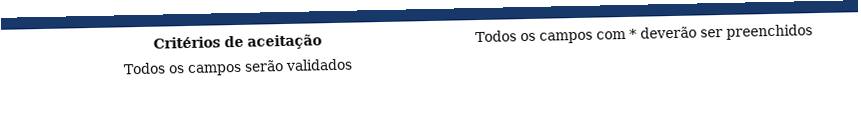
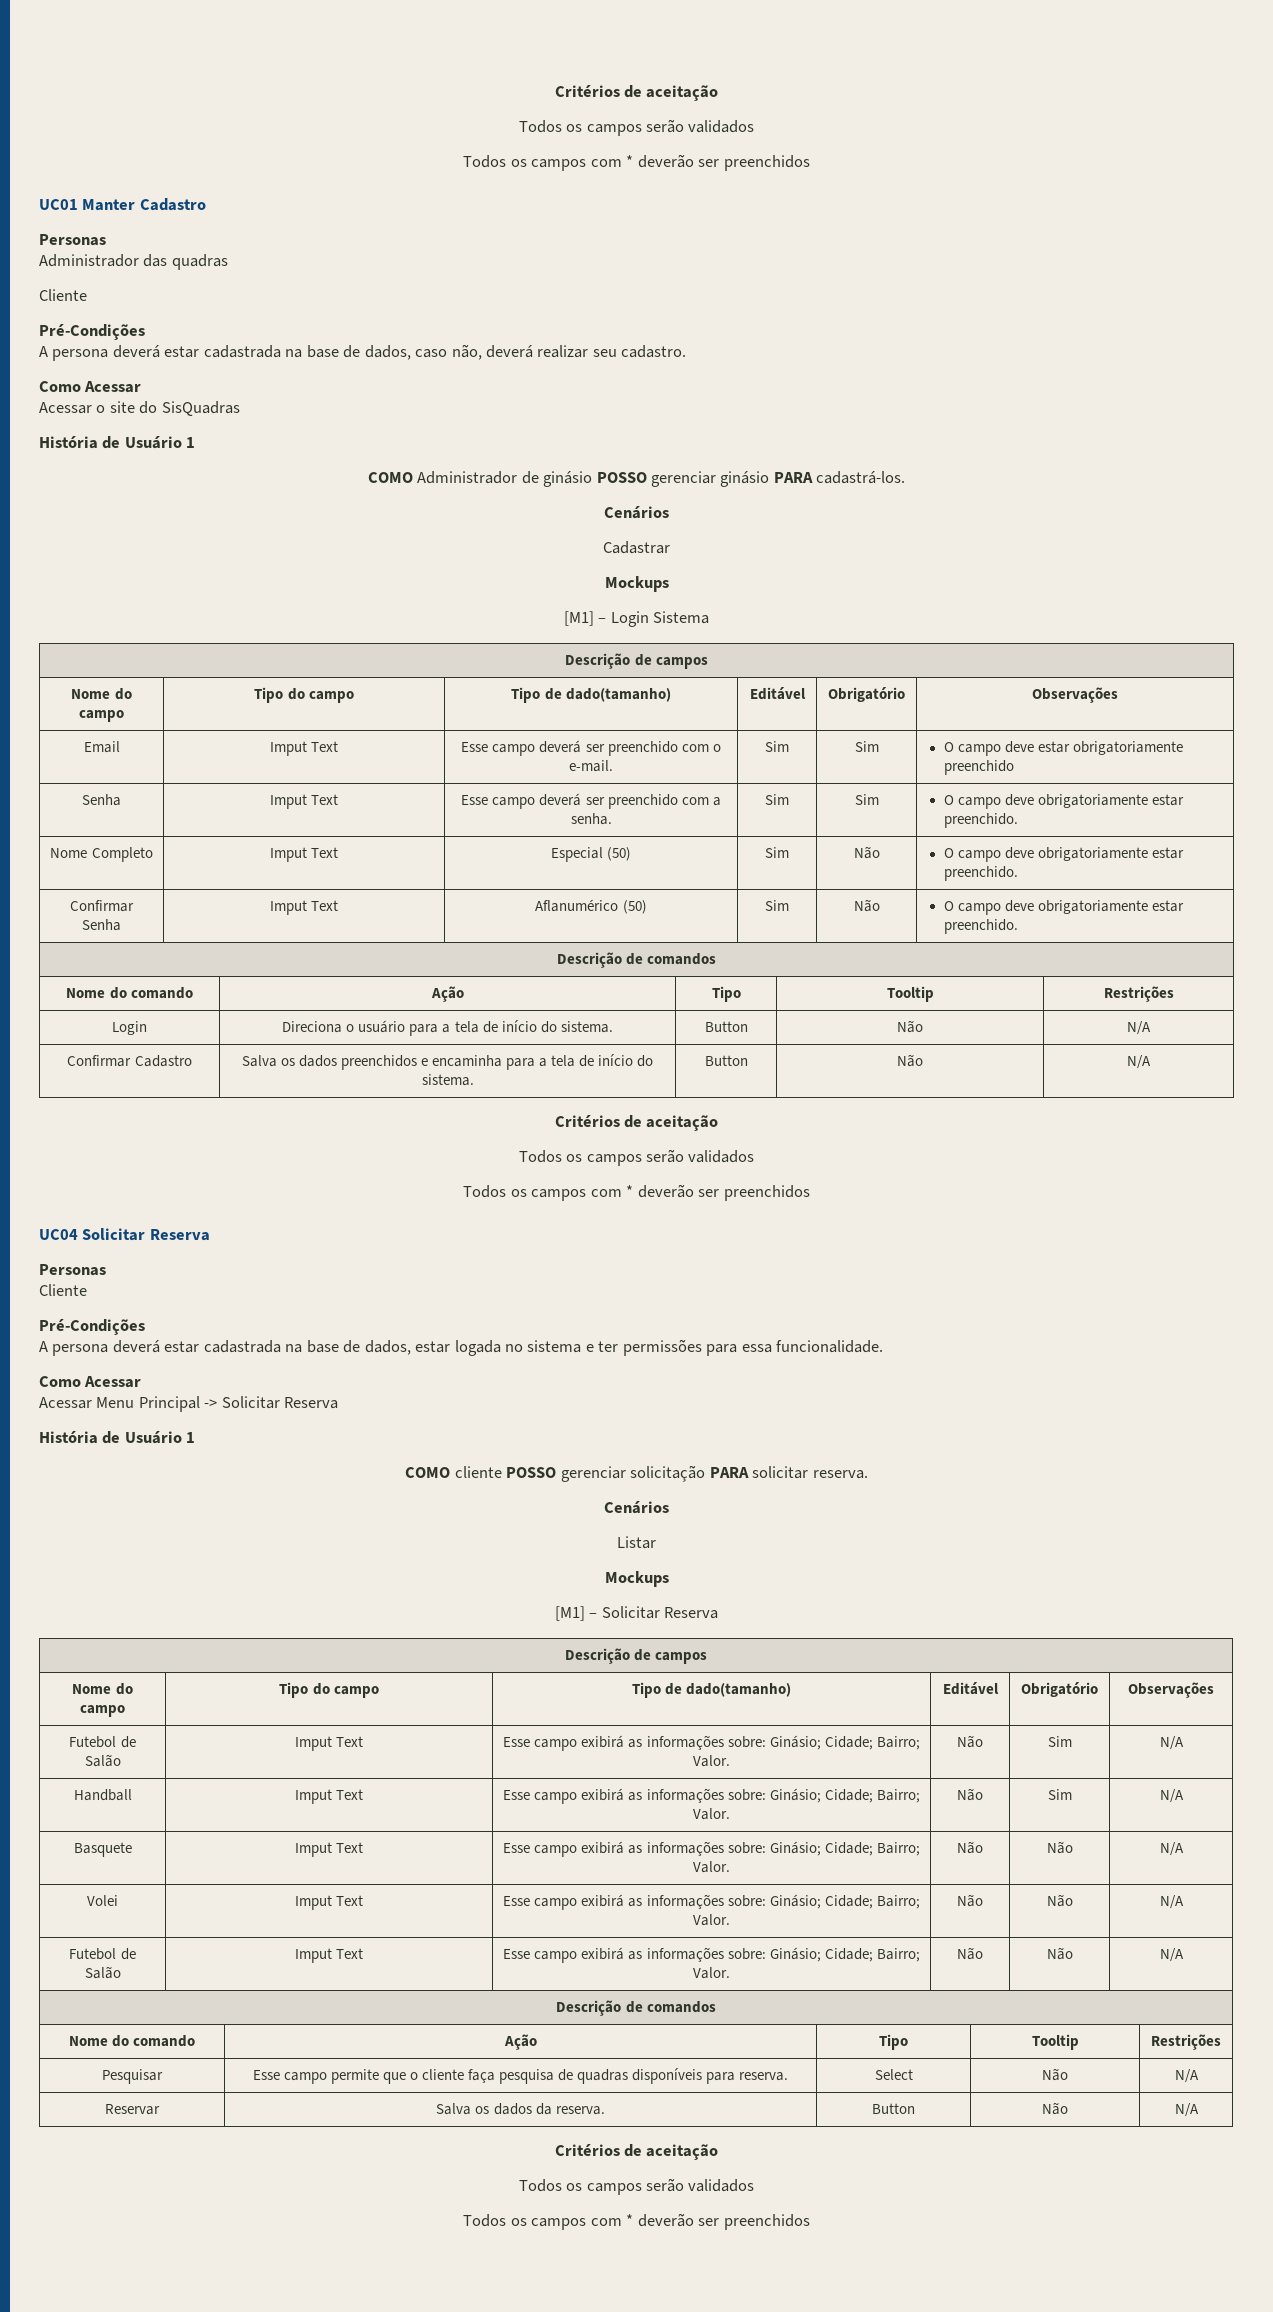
+ UC01 Manter Cadastro
+ Personas
+ Administrador das quadras
+ Cliente
+ Pré-Condições
+ A persona deverá estar cadastrada na base de dados, caso não, deverá realizar seu cadastro.
+ Como Acessar
+ Acessar o site do SisQuadras
+ História de Usuário 1
+ COMO Administrador de ginásio POSSO gerenciar ginásio PARA cadastrá-los.
+ Cenários
+ Cadastrar
+ Mockups
+ [M1] – Login Sistema
+ Descrição de campos
+ Nome do campo | Tipo do campo | Tipo de dado(tamanho) | Editável | Obrigatório | Observações
+ Email | Imput Text | Esse campo deverá ser preenchido com o e-mail. | Sim | Sim | O campo deve estar obrigatoriamente preenchido
+ Senha | Imput Text | Esse campo deverá ser preenchido com a senha. | Sim | Sim | O campo deve obrigatoriamente estar preenchido.
+ Nome Completo | Imput Text | Especial (50) | Sim | Não | O campo deve obrigatoriamente estar preenchido.
+ Confirmar Senha | Imput Text | Aflanumérico (50) | Sim | Não | O campo deve obrigatoriamente estar preenchido.
+ Descrição de comandos
+ Nome do comando | Ação | Tipo | Tooltip | Restrições
+ Login | Direciona o usuário para a tela de início do sistema. | Button | Não | N/A
+ Confirmar Cadastro | Salva os dados preenchidos e encaminha para a tela de início do sistema. | Button | Não | N/A
+ Critérios de aceitação
+ Todos os campos serão validados
+ Todos os campos com * deverão ser preenchidos
+ UC04 Solicitar Reserva
+ Personas
+ Cliente
+ Pré-Condições
+ A persona deverá estar cadastrada na base de dados, estar logada no sistema e ter permissões para essa funcionalidade.
+ Como Acessar
+ Acessar Menu Principal -> Solicitar Reserva
+ História de Usuário 1
+ COMO cliente POSSO gerenciar solicitação PARA solicitar reserva.
+ Cenários
+ Listar
+ Mockups
+ [M1] – Solicitar Reserva
+ Descrição de campos
+ Nome do campo | Tipo do campo | Tipo de dado(tamanho) | Editável | Obrigatório | Observações
+ Futebol de Salão | Imput Text | Esse campo exibirá as informações sobre: Ginásio; Cidade; Bairro; Valor. | Não | Sim | N/A
+ Handball | Imput Text | Esse campo exibirá as informações sobre: Ginásio; Cidade; Bairro; Valor. | Não | Sim | N/A
+ Basquete | Imput Text | Esse campo exibirá as informações sobre: Ginásio; Cidade; Bairro; Valor. | Não | Não | N/A
+ Volei | Imput Text | Esse campo exibirá as informações sobre: Ginásio; Cidade; Bairro; Valor. | Não | Não | N/A
+ Futebol de Salão | Imput Text | Esse campo exibirá as informações sobre: Ginásio; Cidade; Bairro; Valor. | Não | Não | N/A
+ Descrição de comandos
+ Nome do comando | Ação | Tipo | Tooltip | Restrições
+ Pesquisar | Esse campo permite que o cliente faça pesquisa de quadras disponíveis para reserva. | Select | Não | N/A
+ Reservar | Salva os dados da reserva. | Button | Não | N/A
+ Critérios de aceitação
+ Todos os campos serão validados
+ Todos os campos com * deverão ser preenchidos

